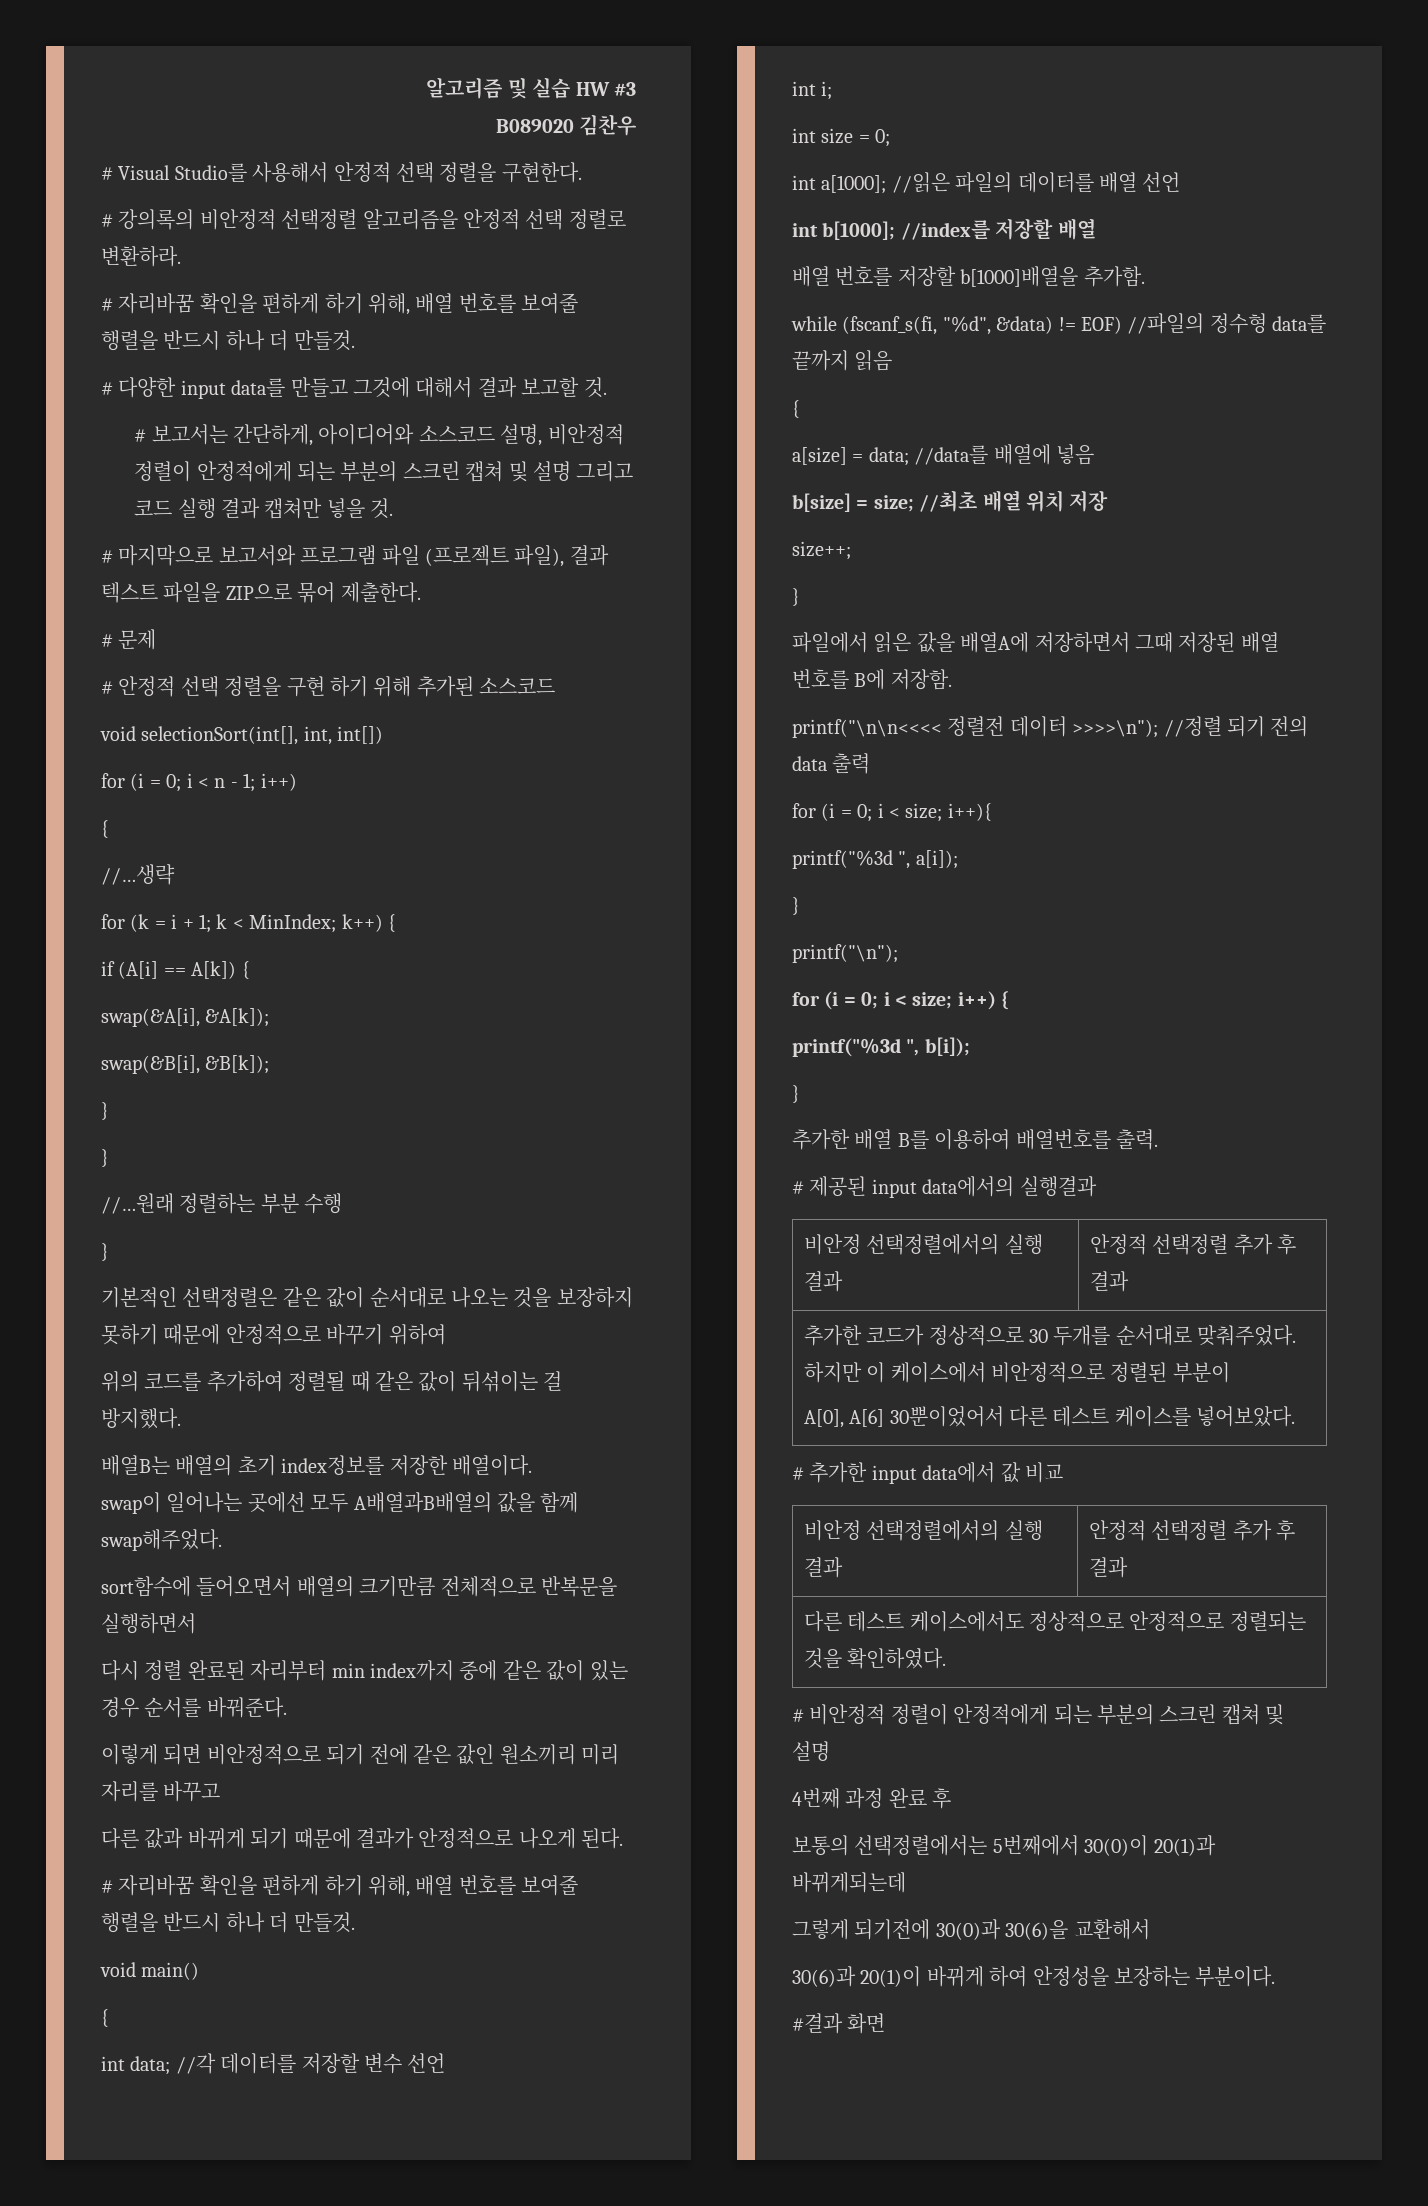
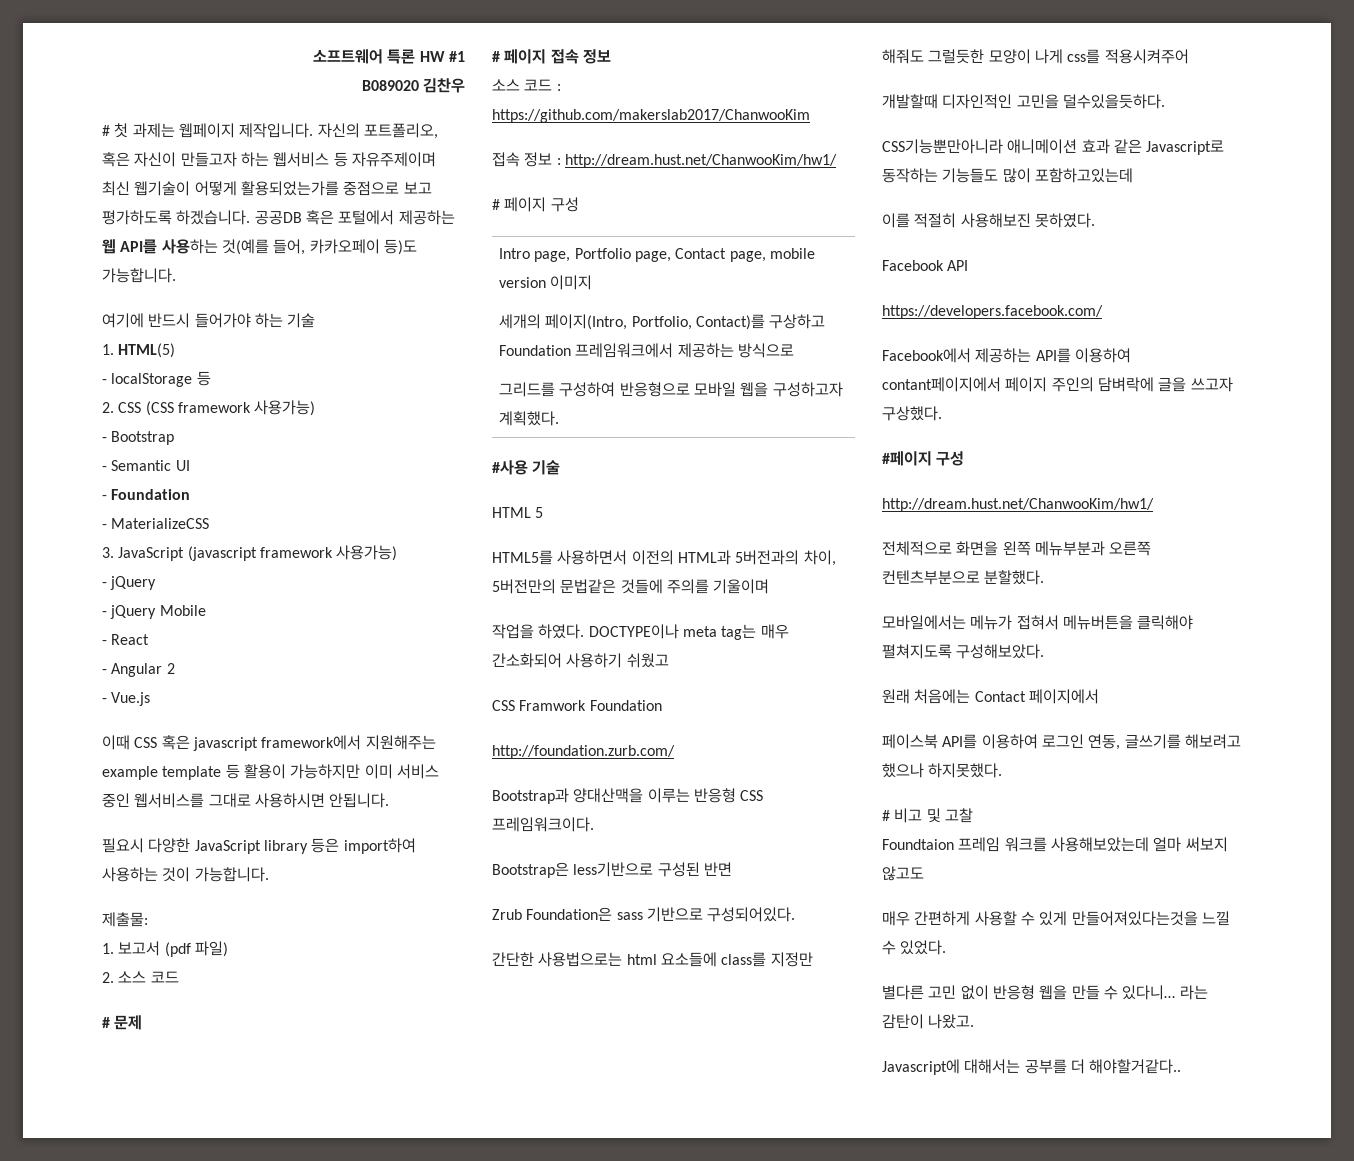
- 알고리즘 및 실습 HW #3
+ 소프트웨어 특론 HW #1
  B089020 김찬우
- # Visual Studio를 사용해서 안정적 선택 정렬을 구현한다.
- # 강의록의 비안정적 선택정렬 알고리즘을 안정적 선택 정렬로 변환하라.
- # 자리바꿈 확인을 편하게 하기 위해, 배열 번호를 보여줄 행렬을 반드시 하나 더 만들것.
- # 다양한 input data를 만들고 그것에 대해서 결과 보고할 것.
- # 보고서는 간단하게, 아이디어와 소스코드 설명, 비안정적 정렬이 안정적에게 되는 부분의 스크린 캡쳐 및 설명 그리고 코드 실행 결과 캡쳐만 넣을 것.
- # 마지막으로 보고서와 프로그램 파일 (프로젝트 파일), 결과 텍스트 파일을 ZIP으로 묶어 제출한다.
+ # 첫 과제는 웹페이지 제작입니다. 자신의 포트폴리오, 혹은 자신이 만들고자 하는 웹서비스 등 자유주제이며 최신 웹기술이 어떻게 활용되었는가를 중점으로 보고 평가하도록 하겠습니다. 공공DB 혹은 포털에서 제공하는 웹 API를 사용하는 것(예를 들어, 카카오페이 등)도 가능합니다.
+ 여기에 반드시 들어가야 하는 기술
+ 1. HTML(5)
+ - localStorage 등
+ 2. CSS (CSS framework 사용가능)
+ - Bootstrap
+ - Semantic UI
+ - Foundation
+ - MaterializeCSS
+ 3. JavaScript (javascript framework 사용가능)
+ - jQuery
+ - jQuery Mobile
+ - React
+ - Angular 2
+ - Vue.js
+ 이때 CSS 혹은 javascript framework에서 지원해주는 example template 등 활용이 가능하지만 이미 서비스 중인 웹서비스를 그대로 사용하시면 안됩니다.
+ 필요시 다양한 JavaScript library 등은 import하여 사용하는 것이 가능합니다.
+ 제출물:
+ 1. 보고서 (pdf 파일)
+ 2. 소스 코드
  # 문제
- # 안정적 선택 정렬을 구현 하기 위해 추가된 소스코드
- void selectionSort(int[], int, int[])
- for (i = 0; i < n - 1; i++)
- {
- //…생략
- for (k = i + 1; k < MinIndex; k++) {
- if (A[i] == A[k]) {
- swap(&A[i], &A[k]);
- swap(&B[i], &B[k]);
- }
- }
- //…원래 정렬하는 부분 수행
- }
- 기본적인 선택정렬은 같은 값이 순서대로 나오는 것을 보장하지 못하기 때문에 안정적으로 바꾸기 위하여
- 위의 코드를 추가하여 정렬될 때 같은 값이 뒤섞이는 걸 방지했다.
- 배열B는 배열의 초기 index정보를 저장한 배열이다.
- swap이 일어나는 곳에선 모두 A배열과B배열의 값을 함께 swap해주었다.
- sort함수에 들어오면서 배열의 크기만큼 전체적으로 반복문을 실행하면서
- 다시 정렬 완료된 자리부터 min index까지 중에 같은 값이 있는 경우 순서를 바꿔준다.
- 이렇게 되면 비안정적으로 되기 전에 같은 값인 원소끼리 미리 자리를 바꾸고
- 다른 값과 바뀌게 되기 때문에 결과가 안정적으로 나오게 된다.
- # 자리바꿈 확인을 편하게 하기 위해, 배열 번호를 보여줄 행렬을 반드시 하나 더 만들것.
- void main()
- {
- int data; //각 데이터를 저장할 변수 선언
- int i;
- int size = 0;
- int a[1000]; //읽은 파일의 데이터를 배열 선언
- int b[1000]; //index를 저장할 배열
- 배열 번호를 저장할 b[1000]배열을 추가함.
- while (fscanf_s(fi, "%d", &data) != EOF) //파일의 정수형 data를 끝까지 읽음
- {
- a[size] = data; //data를 배열에 넣음
- b[size] = size; //최초 배열 위치 저장
- size++;
- }
- 파일에서 읽은 값을 배열A에 저장하면서 그때 저장된 배열 번호를 B에 저장함.
- printf("\n\n<<<< 정렬전 데이터 >>>>\n"); //정렬 되기 전의 data 출력
- for (i = 0; i < size; i++){
- printf("%3d ", a[i]);
- }
- printf("\n");
- for (i = 0; i < size; i++) {
- printf("%3d ", b[i]);
- }
- 추가한 배열 B를 이용하여 배열번호를 출력.
- # 제공된 input data에서의 실행결과
- 비안정 선택정렬에서의 실행 결과 | 안정적 선택정렬 추가 후 결과
- 추가한 코드가 정상적으로 30 두개를 순서대로 맞춰주었다. 하지만 이 케이스에서 비안정적으로 정렬된 부분이
- A[0], A[6] 30뿐이었어서 다른 테스트 케이스를 넣어보았다.
- # 추가한 input data에서 값 비교
- 비안정 선택정렬에서의 실행 결과 | 안정적 선택정렬 추가 후 결과
- 다른 테스트 케이스에서도 정상적으로 안정적으로 정렬되는 것을 확인하였다.
- # 비안정적 정렬이 안정적에게 되는 부분의 스크린 캡쳐 및 설명
- 4번째 과정 완료 후
- 보통의 선택정렬에서는 5번째에서 30(0)이 20(1)과 바뀌게되는데
- 그렇게 되기전에 30(0)과 30(6)을 교환해서
- 30(6)과 20(1)이 바뀌게 하여 안정성을 보장하는 부분이다.
- #결과 화면
+ # 페이지 접속 정보
+ 소스 코드 : https://github.com/makerslab2017/ChanwooKim
+ 접속 정보 : http://dream.hust.net/ChanwooKim/hw1/
+ # 페이지 구성
+ Intro page, Portfolio page, Contact page, mobile version 이미지
+ 세개의 페이지(Intro, Portfolio, Contact)를 구상하고 Foundation 프레임워크에서 제공하는 방식으로
+ 그리드를 구성하여 반응형으로 모바일 웹을 구성하고자 계획했다.
+ #사용 기술
+ HTML 5
+ HTML5를 사용하면서 이전의 HTML과 5버전과의 차이, 5버전만의 문법같은 것들에 주의를 기울이며
+ 작업을 하였다. DOCTYPE이나 meta tag는 매우 간소화되어 사용하기 쉬웠고
+ CSS Framwork Foundation
+ http://foundation.zurb.com/
+ Bootstrap과 양대산맥을 이루는 반응형 CSS 프레임워크이다.
+ Bootstrap은 less기반으로 구성된 반면
+ Zrub Foundation은 sass 기반으로 구성되어있다.
+ 간단한 사용법으로는 html 요소들에 class를 지정만 해줘도 그럴듯한 모양이 나게 css를 적용시켜주어
+ 개발할때 디자인적인 고민을 덜수있을듯하다.
+ CSS기능뿐만아니라 애니메이션 효과 같은 Javascript로 동작하는 기능들도 많이 포함하고있는데
+ 이를 적절히 사용해보진 못하였다.
+ Facebook API
+ https://developers.facebook.com/
+ Facebook에서 제공하는 API를 이용하여 contant페이지에서 페이지 주인의 담벼락에 글을 쓰고자 구상했다.
+ #페이지 구성
+ http://dream.hust.net/ChanwooKim/hw1/
+ 전체적으로 화면을 왼쪽 메뉴부분과 오른쪽 컨텐츠부분으로 분할했다.
+ 모바일에서는 메뉴가 접혀서 메뉴버튼을 클릭해야 펼쳐지도록 구성해보았다.
+ 원래 처음에는 Contact 페이지에서
+ 페이스북 API를 이용하여 로그인 연동, 글쓰기를 해보려고 했으나 하지못했다.
+ # 비고 및 고찰
+ Foundtaion 프레임 워크를 사용해보았는데 얼마 써보지 않고도
+ 매우 간편하게 사용할 수 있게 만들어져있다는것을 느낄 수 있었다.
+ 별다른 고민 없이 반응형 웹을 만들 수 있다니… 라는 감탄이 나왔고.
+ Javascript에 대해서는 공부를 더 해야할거같다..

